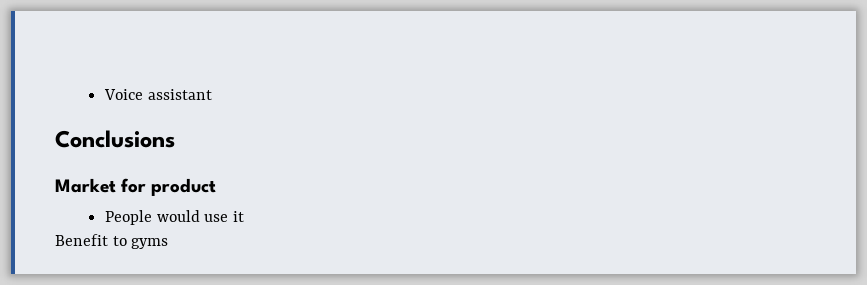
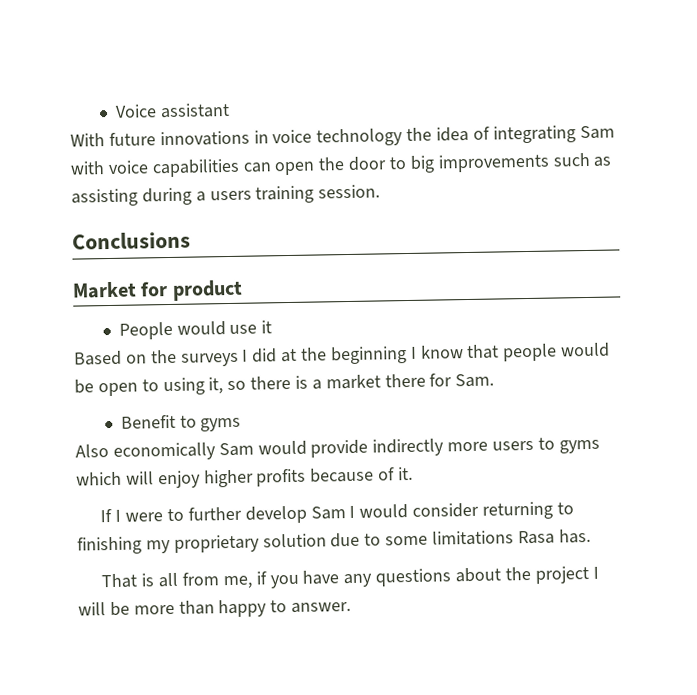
+ With future innovations in voice technology the idea of integrating Sam with voice capabilities can open the door to big improvements such as assisting during a users training session.
+ Based on the surveys I did at the beginning I know that people would be open to using it, so there is a market there for Sam.
  Benefit to gyms
+ Also economically Sam would provide indirectly more users to gyms which will enjoy higher profits because of it.
+ If I were to further develop Sam I would consider returning to finishing my proprietary solution due to some limitations Rasa has.
+ That is all from me, if you have any questions about the project I will be more than happy to answer.

